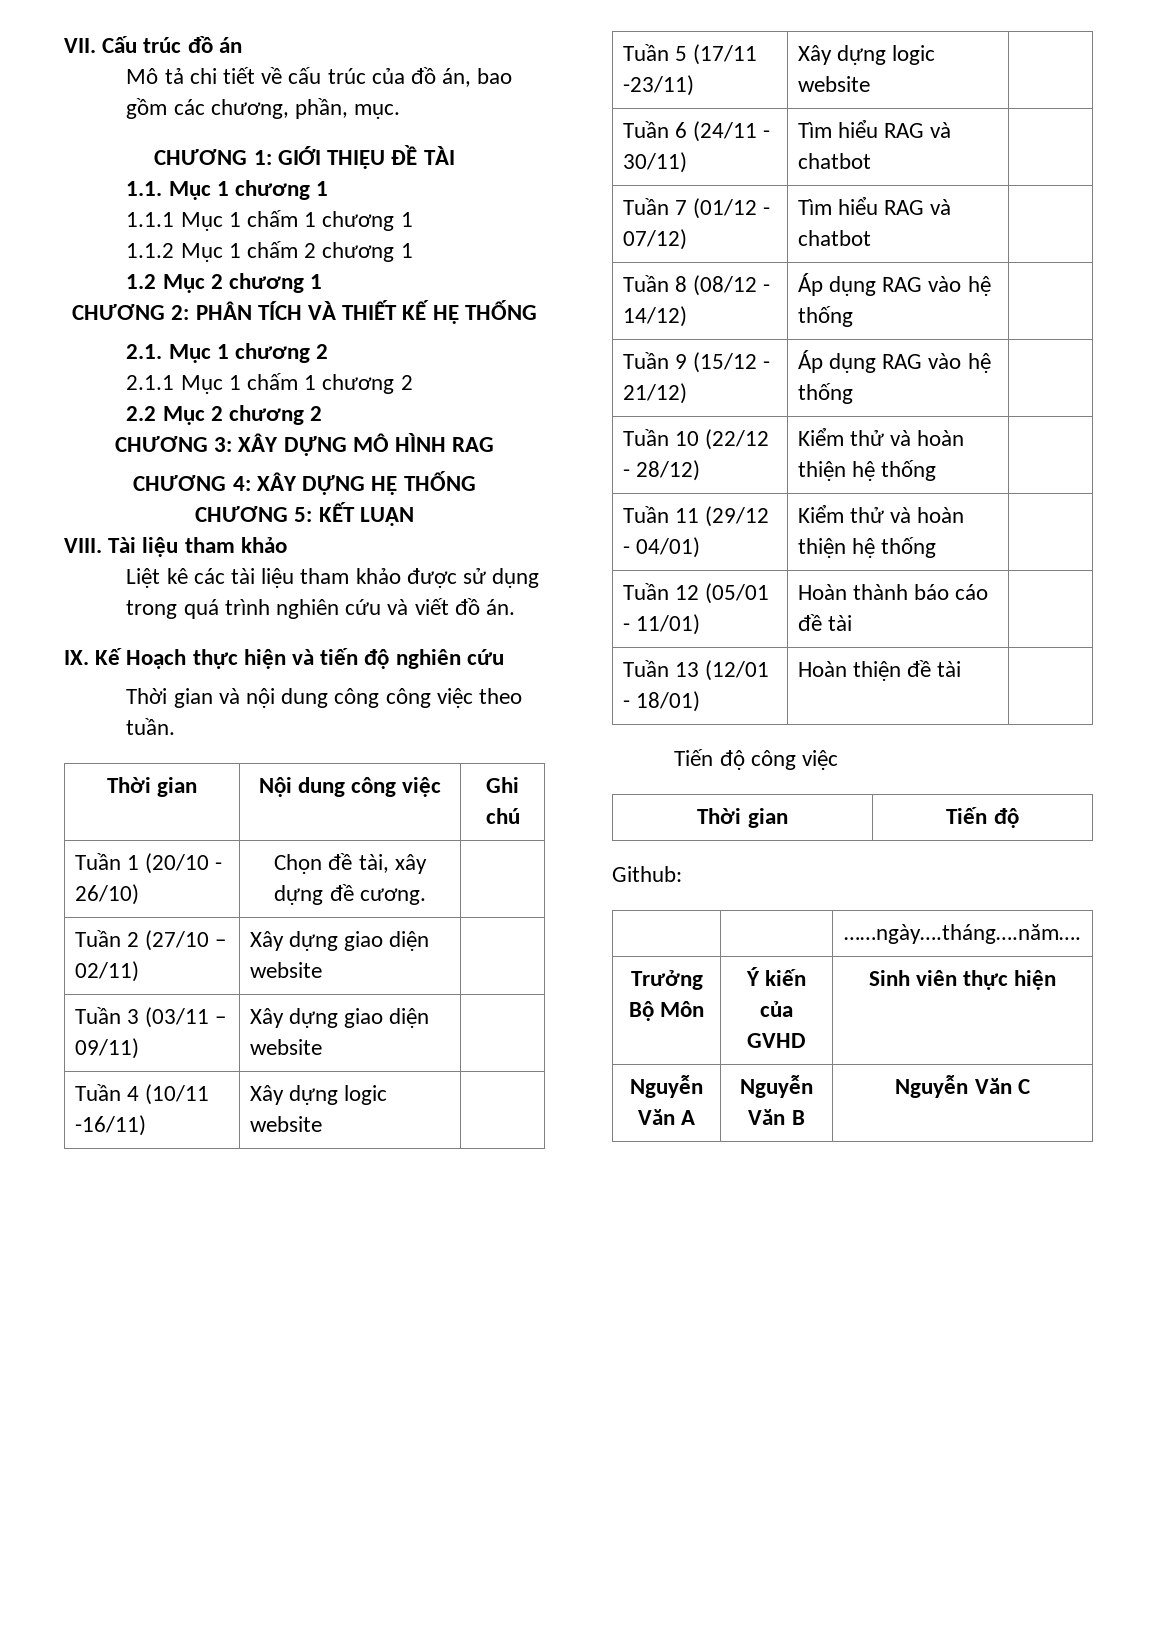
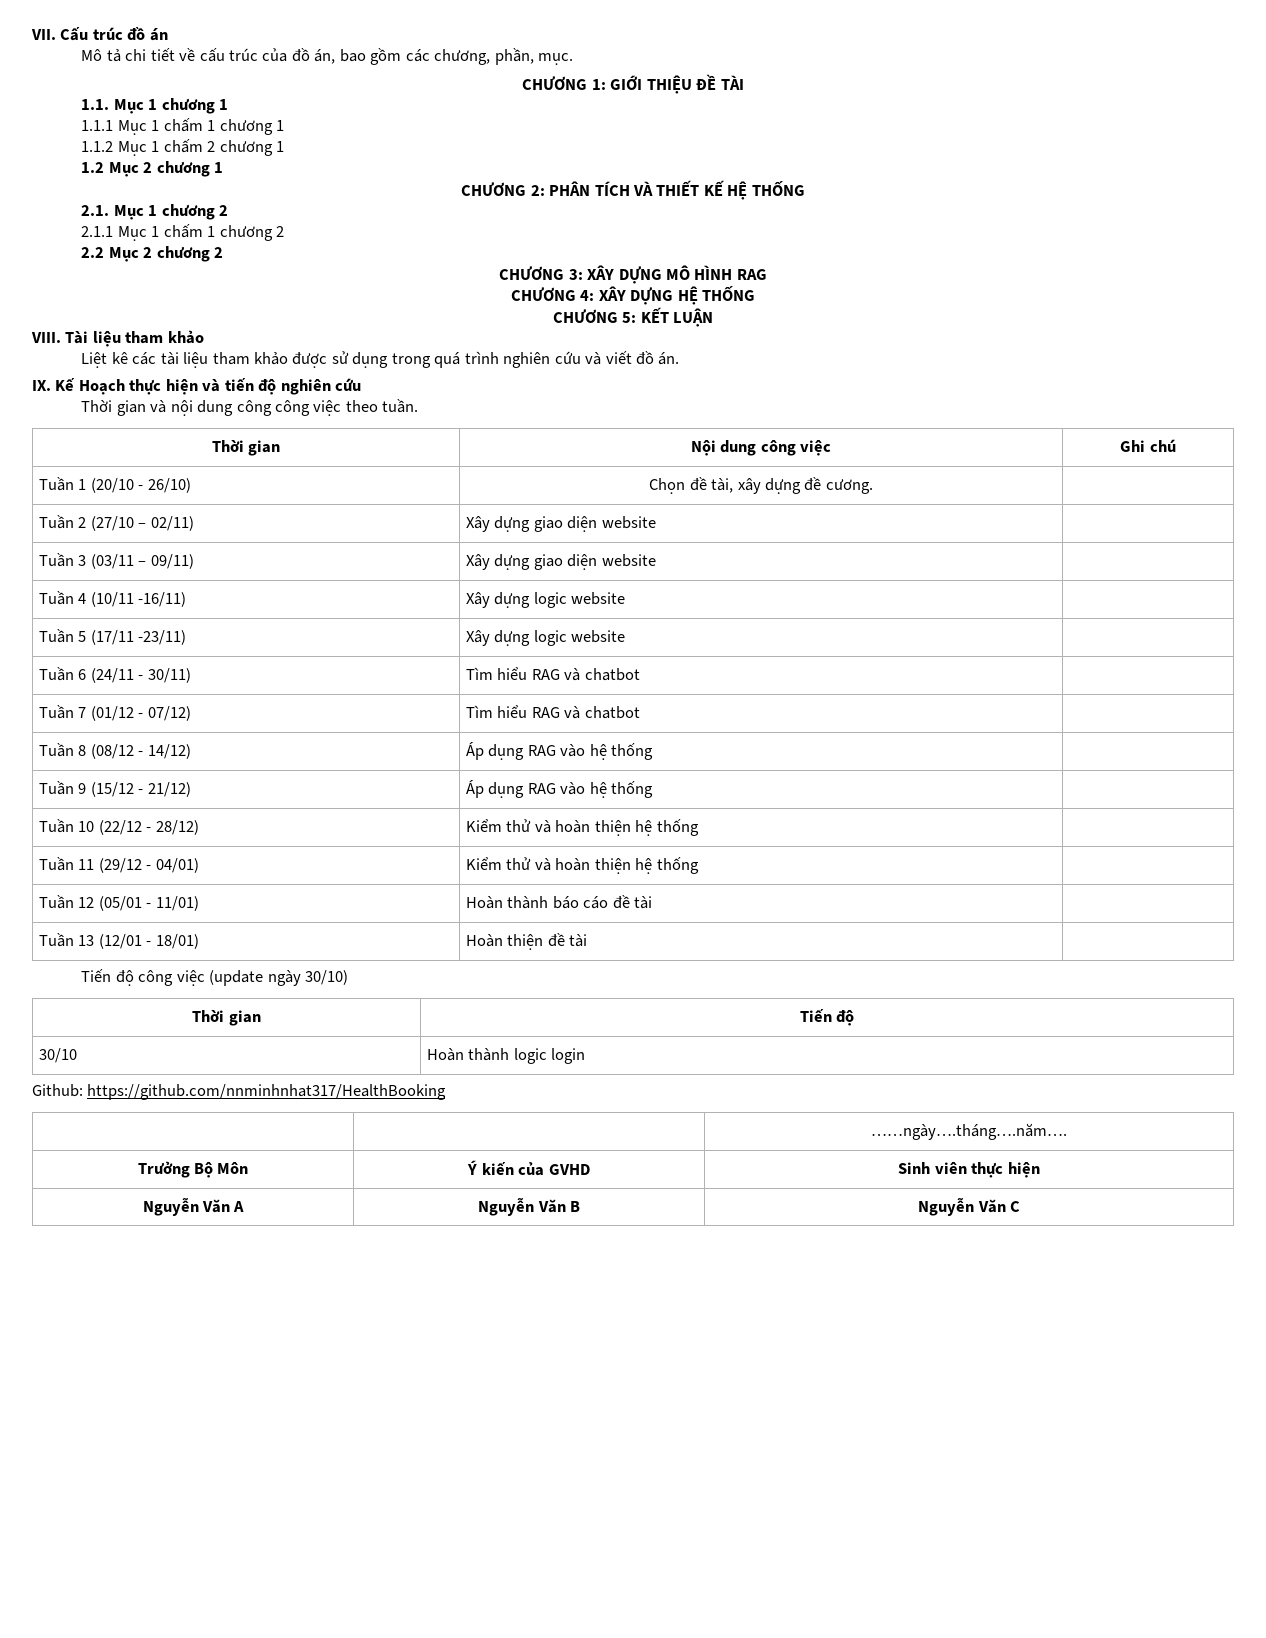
- Tiến độ công việc
+ Tiến độ công việc (update ngày 30/10)
+ 30/10 | Hoàn thành logic login
- Github:
+ Github: https://github.com/nnminhnhat317/HealthBooking

